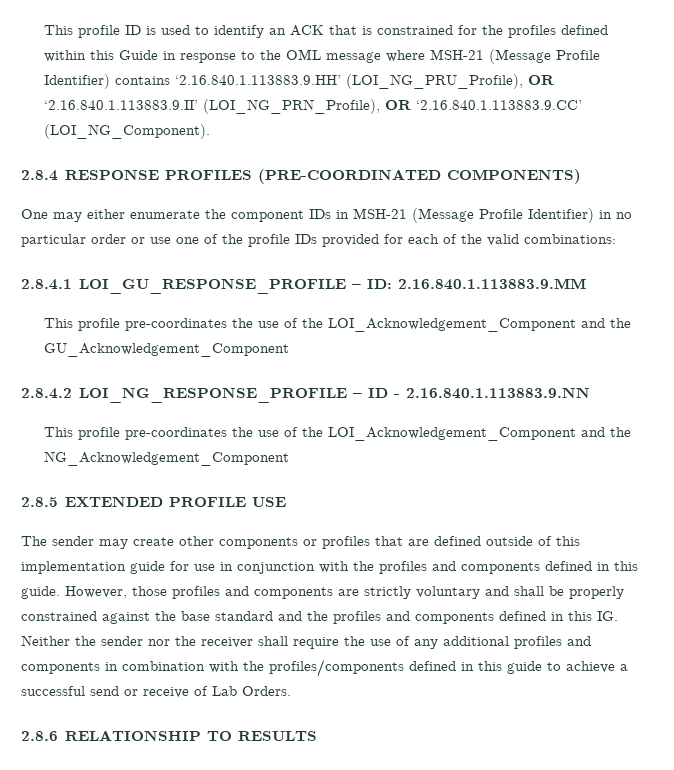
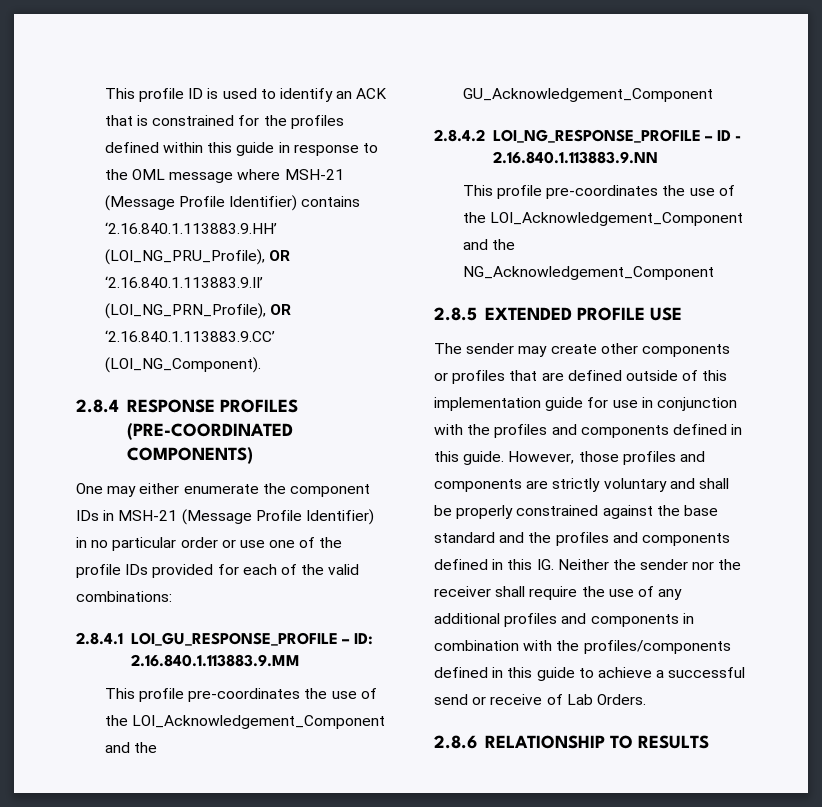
- This profile ID is used to identify an ACK that is constrained for the profiles defined within this Guide in response to the OML message where MSH-21 (Message Profile Identifier) contains ‘2.16.840.1.113883.9.HH’ (LOI_NG_PRU_Profile), OR ‘2.16.840.1.113883.9.II’ (LOI_NG_PRN_Profile), OR ‘2.16.840.1.113883.9.CC’ (LOI_NG_Component).
+ This profile ID is used to identify an ACK that is constrained for the profiles defined within this guide in response to the OML message where MSH-21 (Message Profile Identifier) contains ‘2.16.840.1.113883.9.HH’ (LOI_NG_PRU_Profile), OR ‘2.16.840.1.113883.9.II’ (LOI_NG_PRN_Profile), OR ‘2.16.840.1.113883.9.CC’ (LOI_NG_Component).

